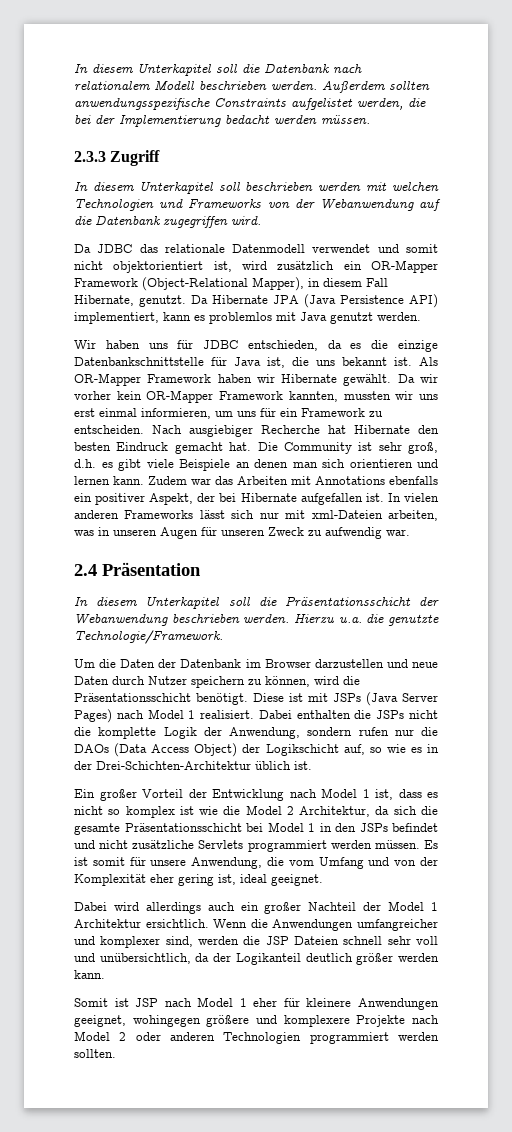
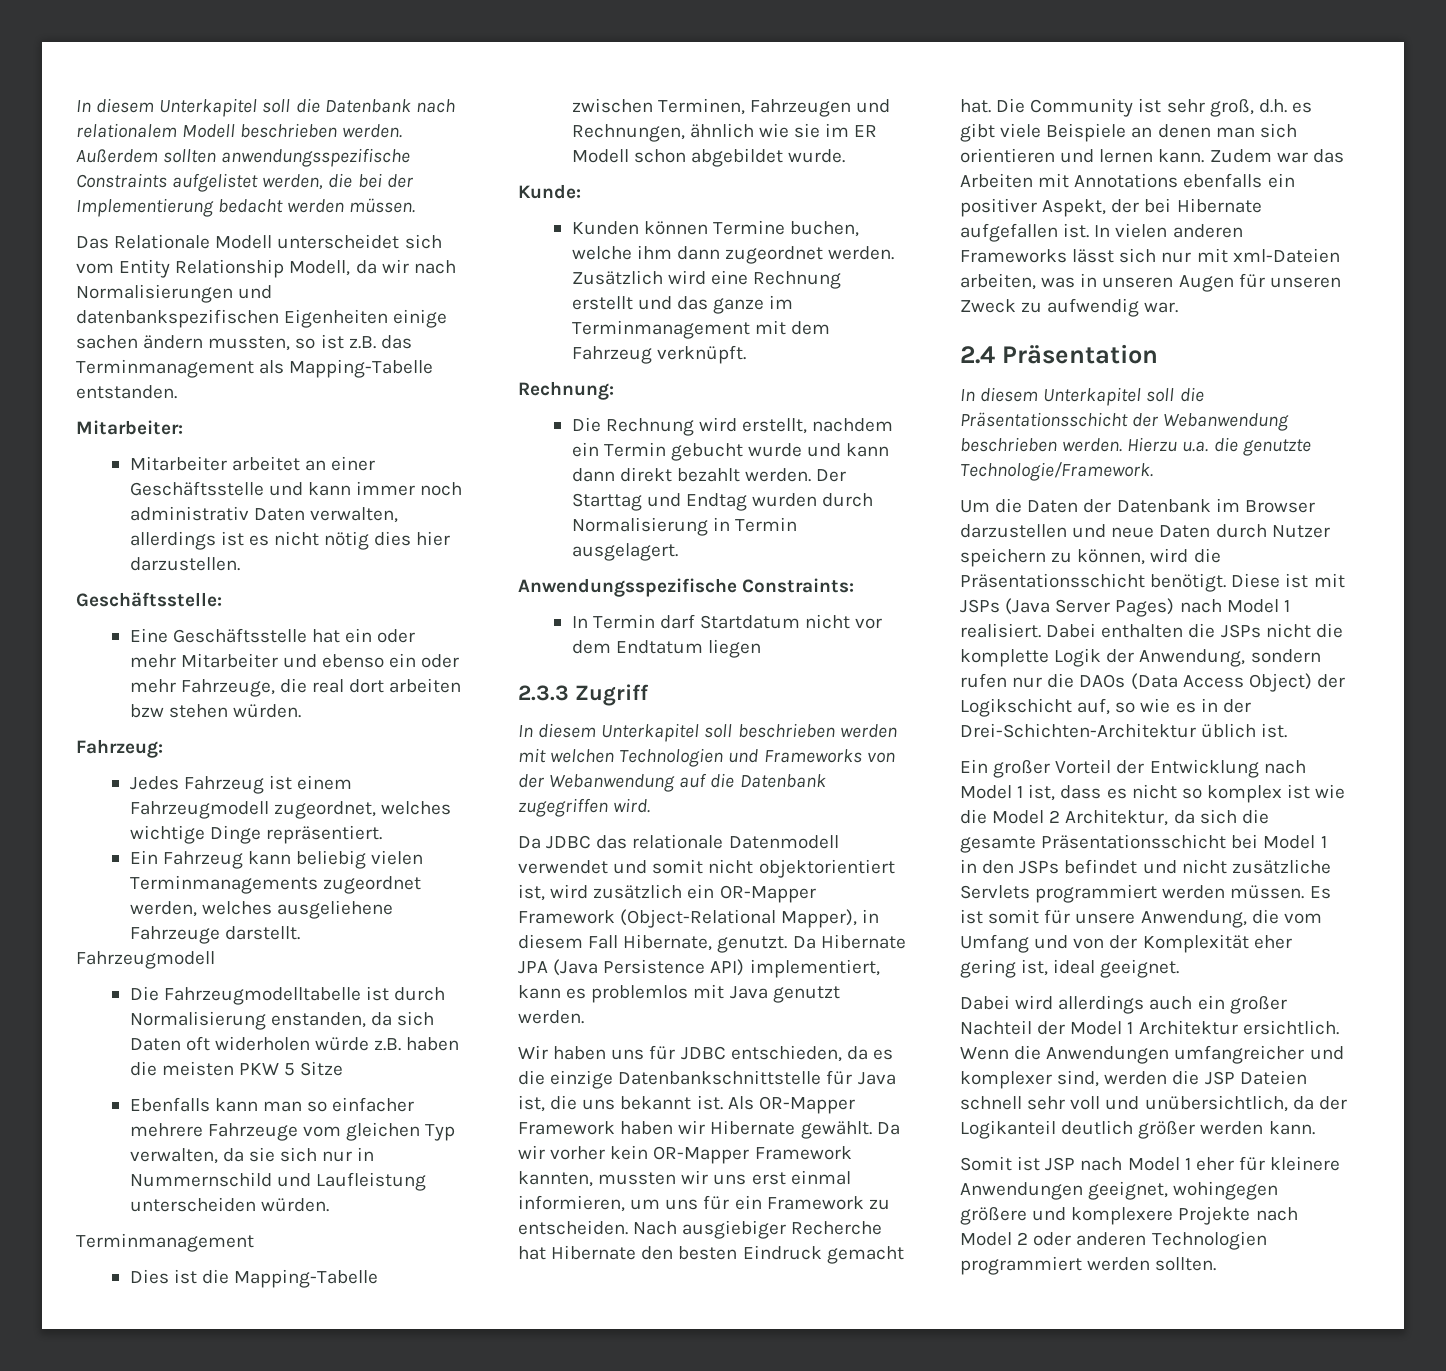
+ Das Relationale Modell unterscheidet sich vom Entity Relationship Modell, da wir nach Normalisierungen und datenbankspezifischen Eigenheiten einige sachen ändern mussten, so ist z.B. das Terminmanagement als Mapping-Tabelle entstanden.
+ Mitarbeiter:
+ Mitarbeiter arbeitet an einer Geschäftsstelle und kann immer noch administrativ Daten verwalten, allerdings ist es nicht nötig dies hier darzustellen.
+ Geschäftsstelle:
+ Eine Geschäftsstelle hat ein oder mehr Mitarbeiter und ebenso ein oder mehr Fahrzeuge, die real dort arbeiten bzw stehen würden.
+ Fahrzeug:
+ Jedes Fahrzeug ist einem Fahrzeugmodell zugeordnet, welches wichtige Dinge repräsentiert.
+ Ein Fahrzeug kann beliebig vielen Terminmanagements zugeordnet werden, welches ausgeliehene Fahrzeuge darstellt.
+ Fahrzeugmodell
+ Die Fahrzeugmodelltabelle ist durch Normalisierung enstanden, da sich Daten oft widerholen würde z.B. haben die meisten PKW 5 Sitze
+ Ebenfalls kann man so einfacher mehrere Fahrzeuge vom gleichen Typ verwalten, da sie sich nur in Nummernschild und Laufleistung unterscheiden würden.
+ Terminmanagement
+ Dies ist die Mapping-Tabelle zwischen Terminen, Fahrzeugen und Rechnungen, ähnlich wie sie im ER Modell schon abgebildet wurde.
+ Kunde:
+ Kunden können Termine buchen, welche ihm dann zugeordnet werden. Zusätzlich wird eine Rechnung erstellt und das ganze im Terminmanagement mit dem Fahrzeug verknüpft.
+ Rechnung:
+ Die Rechnung wird erstellt, nachdem ein Termin gebucht wurde und kann dann direkt bezahlt werden. Der Starttag und Endtag wurden durch Normalisierung in Termin ausgelagert.
+ Anwendungsspezifische Constraints:
+ In Termin darf Startdatum nicht vor dem Endtatum liegen

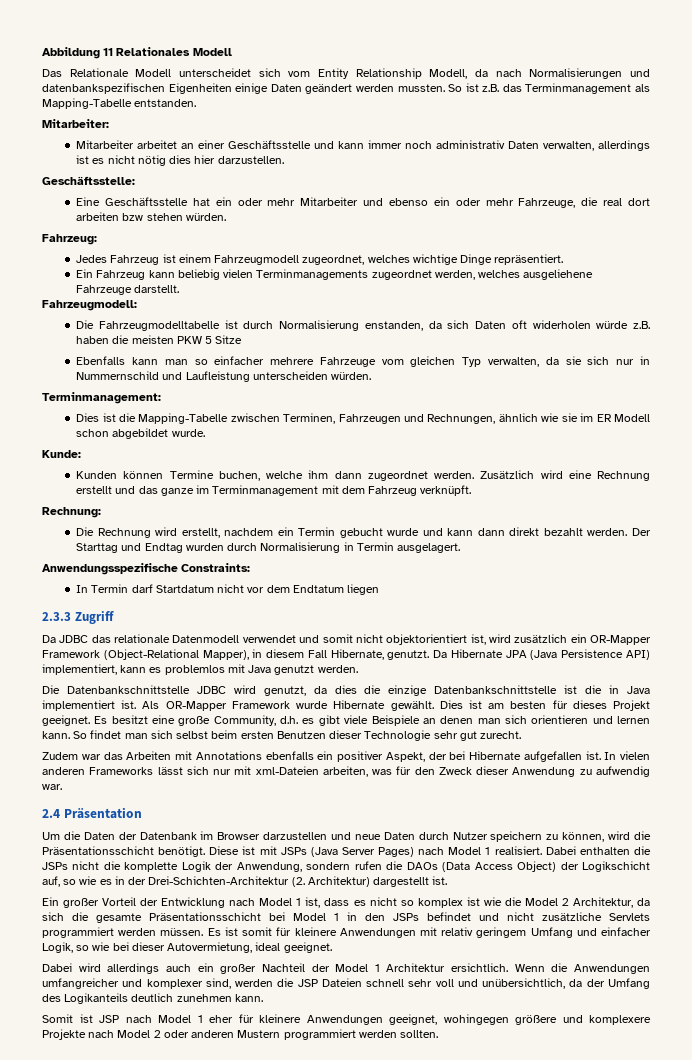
- In diesem Unterkapitel soll die Datenbank nach relationalem Modell beschrieben werden. Außerdem sollten anwendungsspezifische Constraints aufgelistet werden, die bei der Implementierung bedacht werden müssen.
+ Abbildung 11 Relationales Modell
- Das Relationale Modell unterscheidet sich vom Entity Relationship Modell, da wir nach Normalisierungen und datenbankspezifischen Eigenheiten einige sachen ändern mussten, so ist z.B. das Terminmanagement als Mapping-Tabelle entstanden.
+ Das Relationale Modell unterscheidet sich vom Entity Relationship Modell, da nach Normalisierungen und datenbankspezifischen Eigenheiten einige Daten geändert werden mussten. So ist z.B. das Terminmanagement als Mapping-Tabelle entstanden.
  Ein Fahrzeug kann beliebig vielen Terminmanagements zugeordnet werden, welches ausgeliehene Fahrzeuge darstellt.
- Fahrzeugmodell
+ Fahrzeugmodell:
  Ebenfalls kann man so einfacher mehrere Fahrzeuge vom gleichen Typ verwalten, da sie sich nur in Nummernschild und Laufleistung unterscheiden würden.
- Terminmanagement
+ Terminmanagement:
- In diesem Unterkapitel soll beschrieben werden mit welchen Technologien und Frameworks von der Webanwendung auf die Datenbank zugegriffen wird.
- Wir haben uns für JDBC entschieden, da es die einzige Datenbankschnittstelle für Java ist, die uns bekannt ist. Als OR-Mapper Framework haben wir Hibernate gewählt. Da wir vorher kein OR-Mapper Framework kannten, mussten wir uns erst einmal informieren, um uns für ein Framework zu entscheiden. Nach ausgiebiger Recherche hat Hibernate den besten Eindruck gemacht hat. Die Community ist sehr groß, d.h. es gibt viele Beispiele an denen man sich orientieren und lernen kann. Zudem war das Arbeiten mit Annotations ebenfalls ein positiver Aspekt, der bei Hibernate aufgefallen ist.
+ Die Datenbankschnittstelle JDBC wird genutzt, da dies die einzige Datenbankschnittstelle ist die in Java implementiert ist. Als OR-Mapper Framework wurde Hibernate gewählt. Dies ist am besten für dieses Projekt geeignet. Es besitzt eine große Community, d.h. es gibt viele Beispiele an denen man sich orientieren und lernen kann. So findet man sich selbst beim ersten Benutzen dieser Technologie sehr gut zurecht.
+ Zudem war das Arbeiten mit Annotations ebenfalls ein positiver Aspekt, der bei Hibernate aufgefallen ist.
- In vielen anderen Frameworks lässt sich nur mit xml-Dateien arbeiten, was in unseren Augen für unseren Zweck zu aufwendig war.
+ In vielen anderen Frameworks lässt sich nur mit xml-Dateien arbeiten, was für den Zweck dieser Anwendung zu aufwendig war.
- In diesem Unterkapitel soll die Präsentationsschicht der Webanwendung beschrieben werden. Hierzu u.a. die genutzte Technologie/Framework.
- Dabei enthalten die JSPs nicht die komplette Logik der Anwendung, sondern rufen nur die DAOs (Data Access Object) der Logikschicht auf, so wie es in der Drei-Schichten-Architektur üblich ist.
+ Dabei enthalten die JSPs nicht die komplette Logik der Anwendung, sondern rufen die DAOs (Data Access Object) der Logikschicht auf, so wie es in der Drei-Schichten-Architektur (2. Architektur) dargestellt ist.
- Es ist somit für unsere Anwendung, die vom Umfang und von der Komplexität eher gering ist, ideal geeignet.
+ Es ist somit für kleinere Anwendungen mit relativ geringem Umfang und einfacher Logik, so wie bei dieser Autovermietung, ideal geeignet.
- Wenn die Anwendungen umfangreicher und komplexer sind, werden die JSP Dateien schnell sehr voll und unübersichtlich, da der Logikanteil deutlich größer werden kann.
+ Wenn die Anwendungen umfangreicher und komplexer sind, werden die JSP Dateien schnell sehr voll und unübersichtlich, da der Umfang des Logikanteils deutlich zunehmen kann.
- Somit ist JSP nach Model 1 eher für kleinere Anwendungen geeignet, wohingegen größere und komplexere Projekte nach Model 2 oder anderen Technologien programmiert werden sollten.
+ Somit ist JSP nach Model 1 eher für kleinere Anwendungen geeignet, wohingegen größere und komplexere Projekte nach Model 2 oder anderen Mustern programmiert werden sollten.

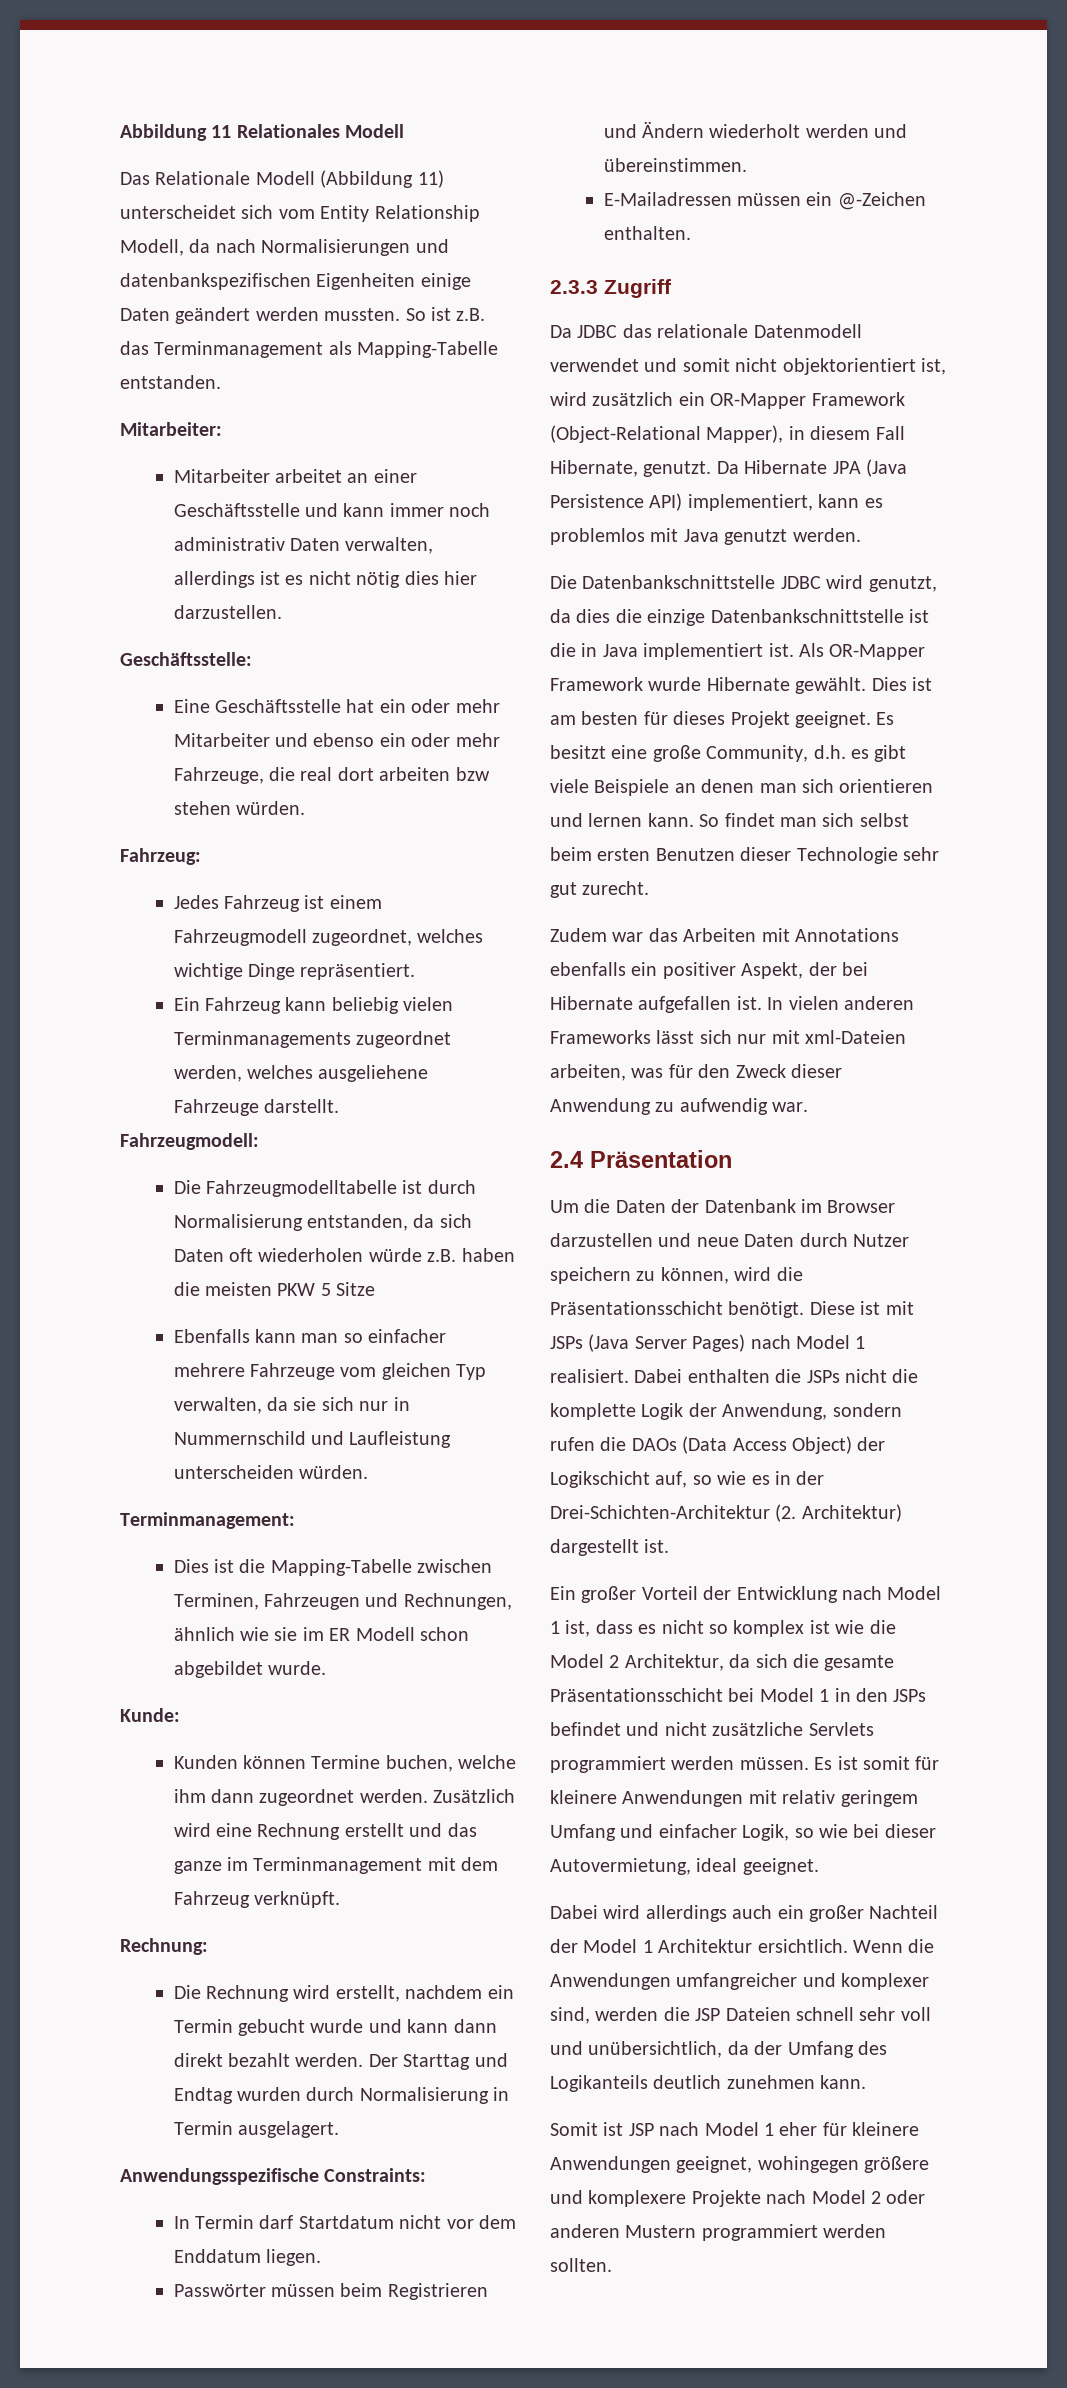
- Das Relationale Modell unterscheidet sich vom Entity Relationship Modell, da nach Normalisierungen und datenbankspezifischen Eigenheiten einige Daten geändert werden mussten.
+ Das Relationale Modell (Abbildung 11) unterscheidet sich vom Entity Relationship Modell, da nach Normalisierungen und datenbankspezifischen Eigenheiten einige Daten geändert werden mussten.
- Die Fahrzeugmodelltabelle ist durch Normalisierung enstanden, da sich Daten oft widerholen würde z.B. haben die meisten PKW 5 Sitze
+ Die Fahrzeugmodelltabelle ist durch Normalisierung entstanden, da sich Daten oft wiederholen würde z.B. haben die meisten PKW 5 Sitze
- In Termin darf Startdatum nicht vor dem Endtatum liegen
+ In Termin darf Startdatum nicht vor dem Enddatum liegen.
+ Passwörter müssen beim Registrieren und Ändern wiederholt werden und übereinstimmen.
+ E-Mailadressen müssen ein @-Zeichen enthalten.

